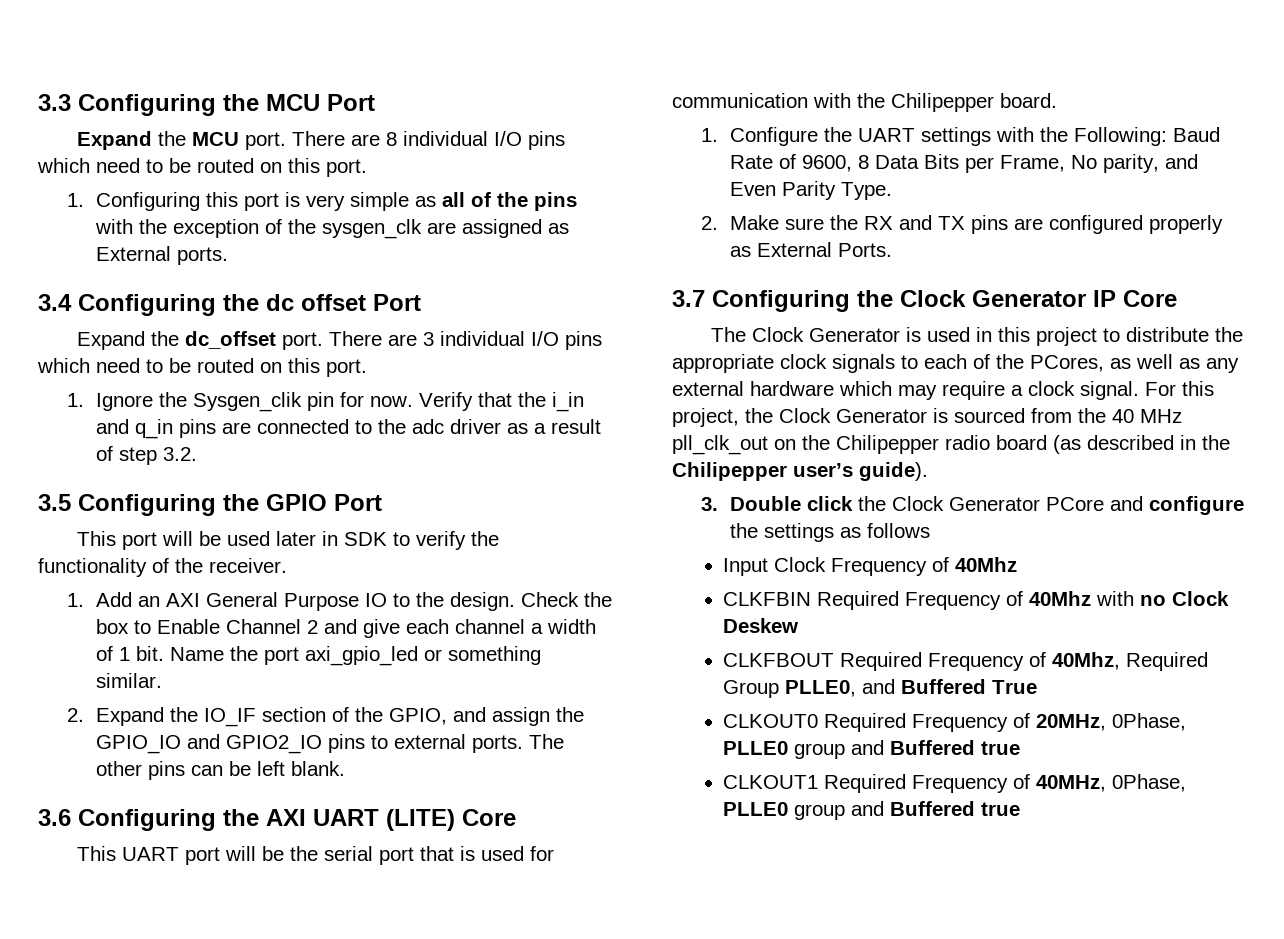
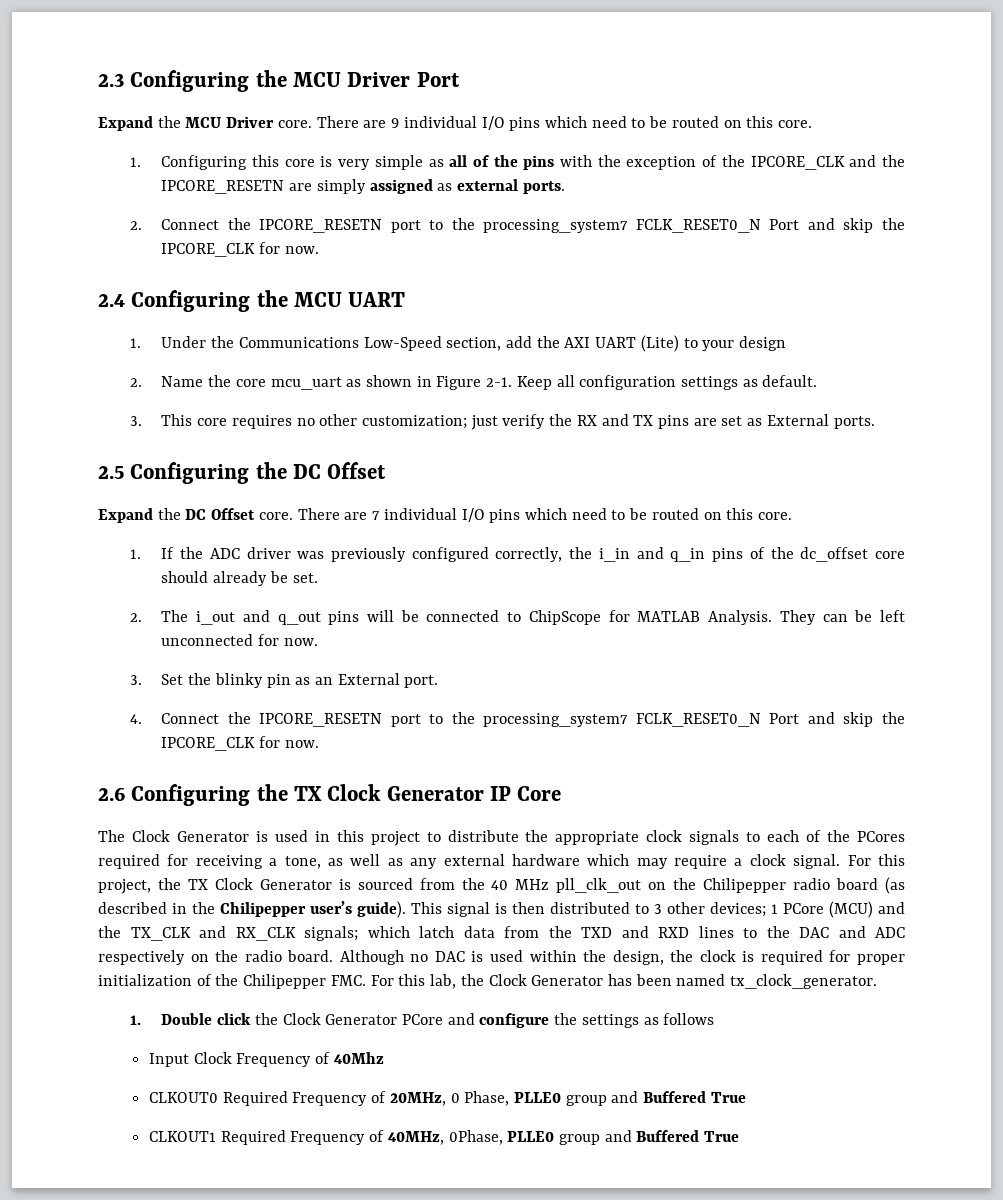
- 3.3 Configuring the MCU Port
+ 2.3 Configuring the MCU Driver Port
- Expand the MCU port. There are 8 individual I/O pins which need to be routed on this port.
+ Expand the MCU Driver core. There are 9 individual I/O pins which need to be routed on this core.
- 1. Configuring this port is very simple as all of the pins with the exception of the sysgen_clk are assigned as External ports.
+ 1. Configuring this core is very simple as all of the pins with the exception of the IPCORE_CLK and the IPCORE_RESETN are simply assigned as external ports.
+ 2. Connect the IPCORE_RESETN port to the processing_system7 FCLK_RESET0_N Port and skip the IPCORE_CLK for now.
+ 2.4 Configuring the MCU UART
+ 1. Under the Communications Low-Speed section, add the AXI UART (Lite) to your design
+ 2. Name the core mcu_uart as shown in Figure 2-1. Keep all configuration settings as default.
+ 3. This core requires no other customization; just verify the RX and TX pins are set as External ports.
- 3.4 Configuring the dc offset Port
- Expand the dc_offset port. There are 3 individual I/O pins which need to be routed on this port.
- 1. Ignore the Sysgen_clik pin for now. Verify that the i_in and q_in pins are connected to the adc driver as a result of step 3.2.
- 3.5 Configuring the GPIO Port
- This port will be used later in SDK to verify the functionality of the receiver.
- 1. Add an AXI General Purpose IO to the design. Check the box to Enable Channel 2 and give each channel a width of 1 bit. Name the port axi_gpio_led or something similar.
- 2. Expand the IO_IF section of the GPIO, and assign the GPIO_IO and GPIO2_IO pins to external ports. The other pins can be left blank.
- 3.6 Configuring the AXI UART (LITE) Core
- This UART port will be the serial port that is used for communication with the Chilipepper board.
- 1. Configure the UART settings with the Following: Baud Rate of 9600, 8 Data Bits per Frame, No parity, and Even Parity Type.
- 2. Make sure the RX and TX pins are configured properly as External Ports.
- 3.7 Configuring the Clock Generator IP Core
+ 2.5 Configuring the DC Offset
+ Expand the DC Offset core. There are 7 individual I/O pins which need to be routed on this core.
+ 1. If the ADC driver was previously configured correctly, the i_in and q_in pins of the dc_offset core should already be set.
+ 2. The i_out and q_out pins will be connected to ChipScope for MATLAB Analysis. They can be left unconnected for now.
+ 3. Set the blinky pin as an External port.
+ 4. Connect the IPCORE_RESETN port to the processing_system7 FCLK_RESET0_N Port and skip the IPCORE_CLK for now.
+ 2.6 Configuring the TX Clock Generator IP Core
- The Clock Generator is used in this project to distribute the appropriate clock signals to each of the PCores, as well as any external hardware which may require a clock signal.
+ The Clock Generator is used in this project to distribute the appropriate clock signals to each of the PCores required for receiving a tone, as well as any external hardware which may require a clock signal.
- For this project, the Clock Generator is sourced from the 40 MHz pll_clk_out on the Chilipepper radio board (as described in the Chilipepper user’s guide).
- 3. Double click the Clock Generator PCore and configure the settings as follows
+ For this project, the TX Clock Generator is sourced from the 40 MHz pll_clk_out on the Chilipepper radio board (as described in the Chilipepper user’s guide). This signal is then distributed to 3 other devices; 1 PCore (MCU) and the TX_CLK and RX_CLK signals; which latch data from the TXD and RXD lines to the DAC and ADC respectively on the radio board. Although no DAC is used within the design, the clock is required for proper initialization of the Chilipepper FMC. For this lab, the Clock Generator has been named tx_clock_generator.
+ 1. Double click the Clock Generator PCore and configure the settings as follows
- CLKFBIN Required Frequency of 40Mhz with no Clock Deskew
- CLKFBOUT Required Frequency of 40Mhz, Required Group PLLE0, and Buffered True
- CLKOUT0 Required Frequency of 20MHz, 0Phase, PLLE0 group and Buffered true
+ CLKOUT0 Required Frequency of 20MHz, 0 Phase, PLLE0 group and Buffered True
- CLKOUT1 Required Frequency of 40MHz, 0Phase, PLLE0 group and Buffered true
+ CLKOUT1 Required Frequency of 40MHz, 0Phase, PLLE0 group and Buffered True

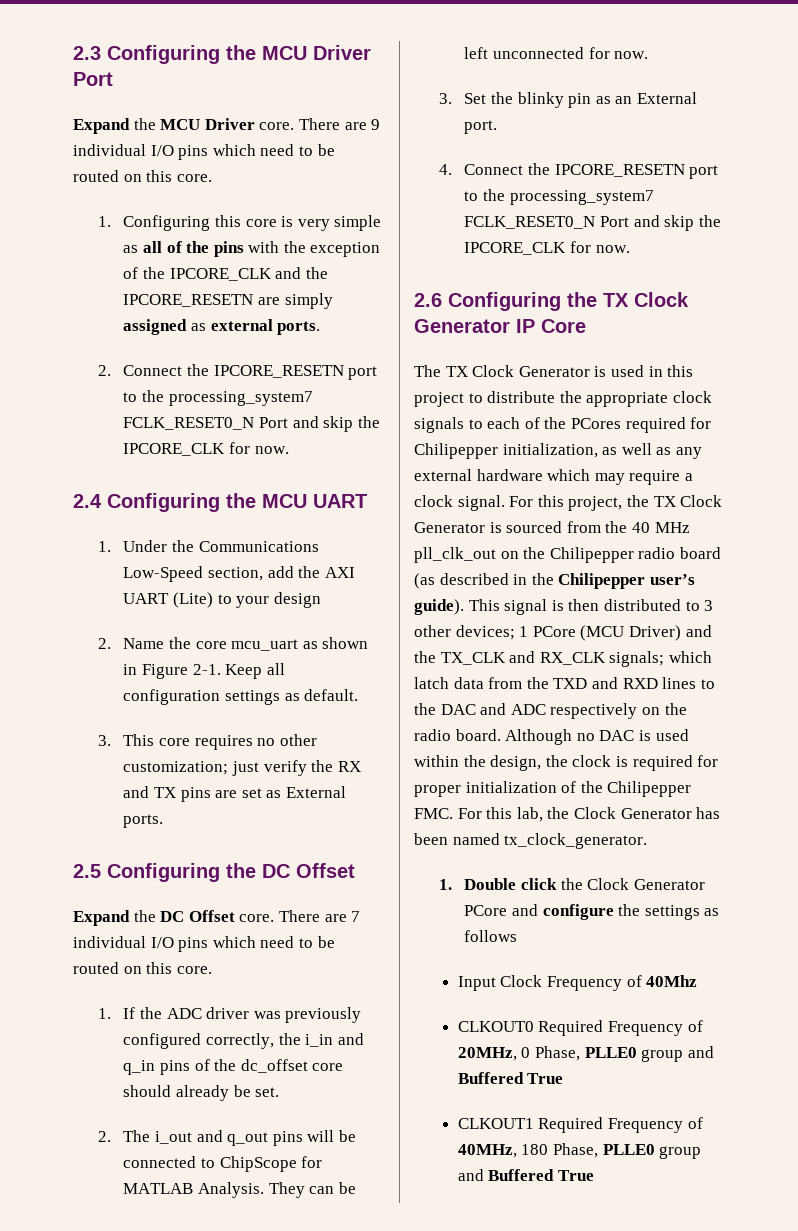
- The Clock Generator is used in this project to distribute the appropriate clock signals to each of the PCores required for receiving a tone, as well as any external hardware which may require a clock signal.
+ The TX Clock Generator is used in this project to distribute the appropriate clock signals to each of the PCores required for Chilipepper initialization, as well as any external hardware which may require a clock signal.
- This signal is then distributed to 3 other devices; 1 PCore (MCU) and the TX_CLK and RX_CLK signals; which latch data from the TXD and RXD lines to the DAC and ADC respectively on the radio board.
+ This signal is then distributed to 3 other devices; 1 PCore (MCU Driver) and the TX_CLK and RX_CLK signals; which latch data from the TXD and RXD lines to the DAC and ADC respectively on the radio board.
- CLKOUT1 Required Frequency of 40MHz, 0Phase, PLLE0 group and Buffered True
+ CLKOUT1 Required Frequency of 40MHz, 180 Phase, PLLE0 group and Buffered True

